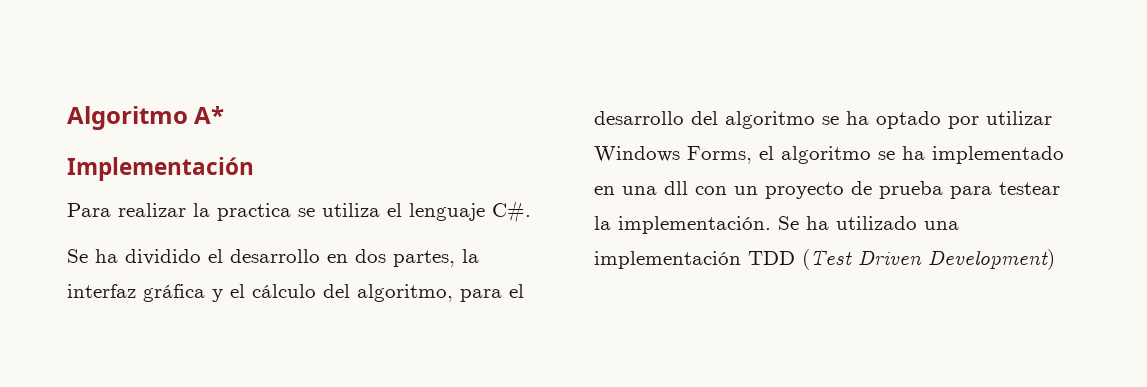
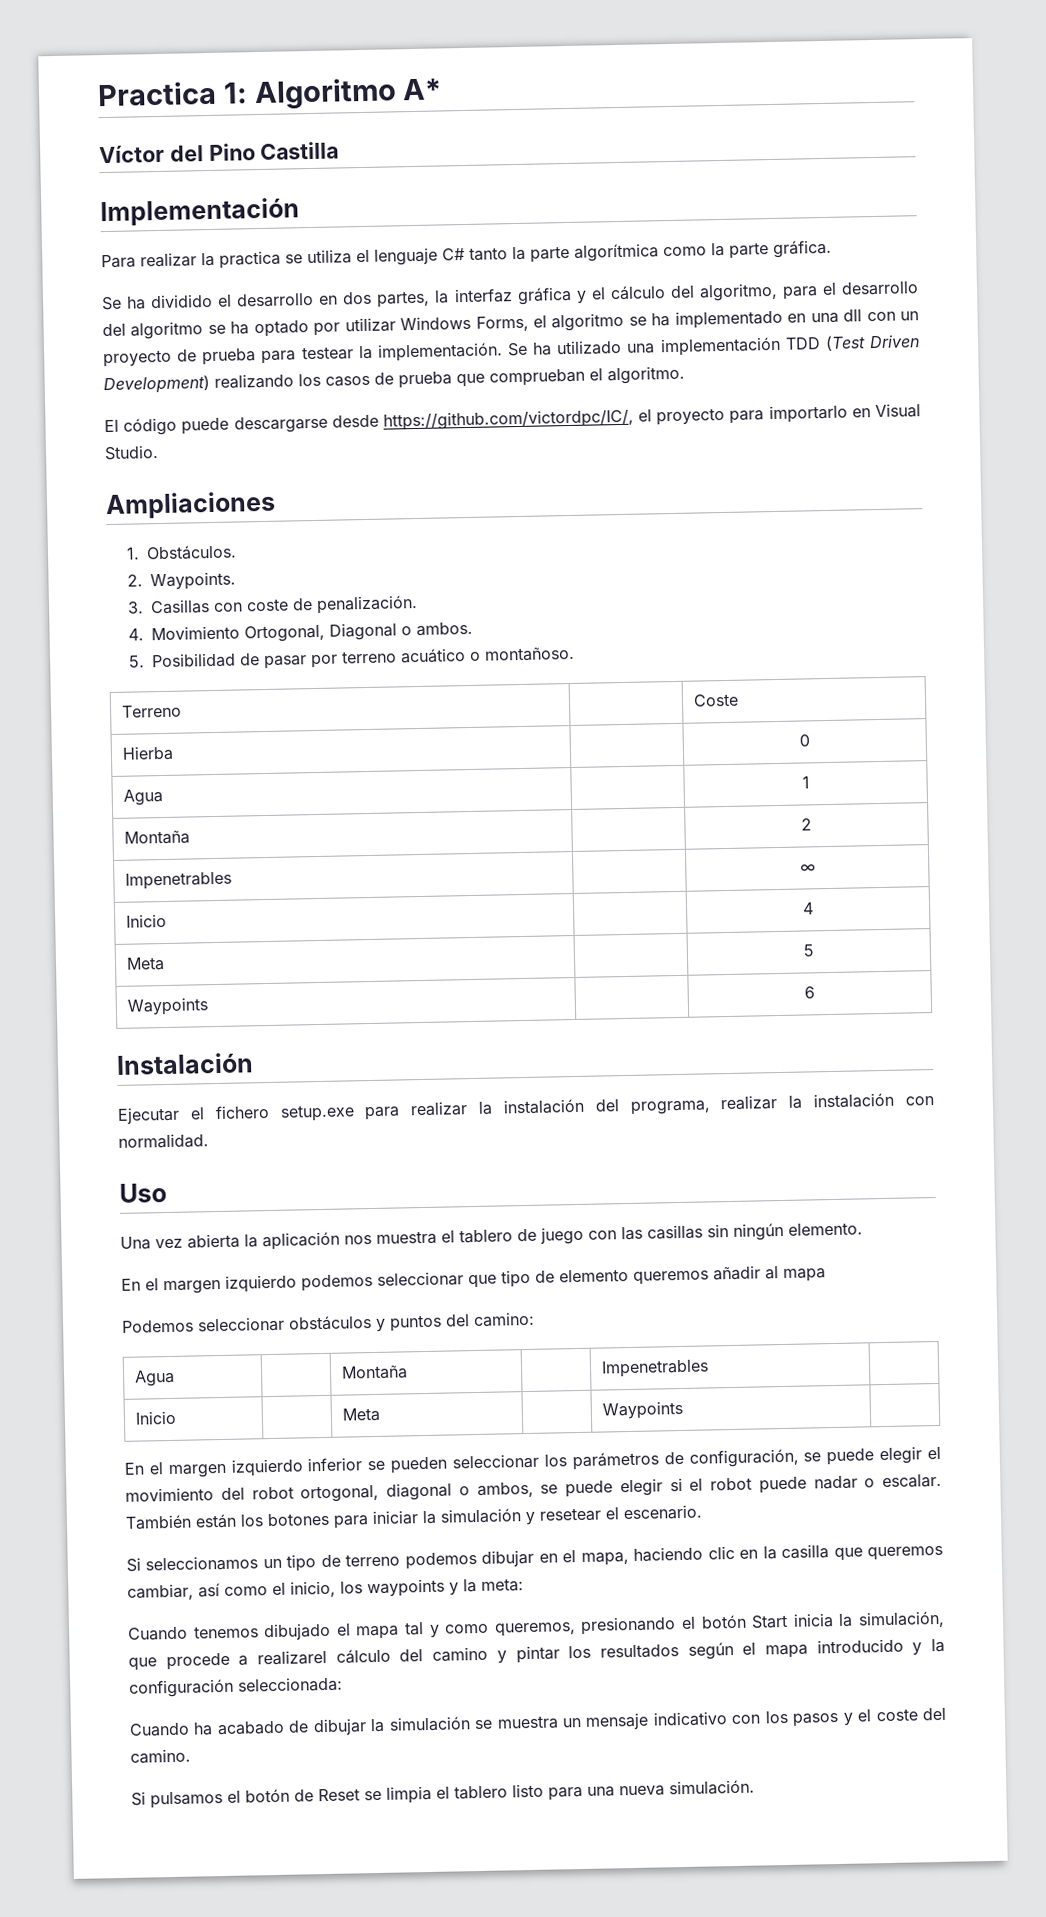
- Algoritmo A*
+ Practica 1: Algoritmo A*
+ Víctor del Pino Castilla
- Para realizar la practica se utiliza el lenguaje C#.
+ Para realizar la practica se utiliza el lenguaje C# tanto la parte algorítmica como la parte gráfica.
- Se ha utilizado una implementación TDD (Test Driven Development)
+ Se ha utilizado una implementación TDD (Test Driven Development) realizando los casos de prueba que comprueban el algoritmo.
+ El código puede descargarse desde https://github.com/victordpc/IC/, el proyecto para importarlo en Visual Studio.
+ Ampliaciones
+ 1. Obstáculos.
+ 2. Waypoints.
+ 3. Casillas con coste de penalización.
+ 4. Movimiento Ortogonal, Diagonal o ambos.
+ 5. Posibilidad de pasar por terreno acuático o montañoso.
+ Terreno | | Coste
+ Hierba | | 0
+ Agua | | 1
+ Montaña | | 2
+ Impenetrables | | ∞
+ Inicio | | 4
+ Meta | | 5
+ Waypoints | | 6
+ Instalación
+ Ejecutar el fichero setup.exe para realizar la instalación del programa, realizar la instalación con normalidad.
+ Uso
+ Una vez abierta la aplicación nos muestra el tablero de juego con las casillas sin ningún elemento.
+ En el margen izquierdo podemos seleccionar que tipo de elemento queremos añadir al mapa
+ Podemos seleccionar obstáculos y puntos del camino:
+ Agua | | Montaña | | Impenetrables |
+ Inicio | | Meta | | Waypoints |
+ En el margen izquierdo inferior se pueden seleccionar los parámetros de configuración, se puede elegir el movimiento del robot ortogonal, diagonal o ambos, se puede elegir si el robot puede nadar o escalar. También están los botones para iniciar la simulación y resetear el escenario.
+ Si seleccionamos un tipo de terreno podemos dibujar en el mapa, haciendo clic en la casilla que queremos cambiar, así como el inicio, los waypoints y la meta:
+ Cuando tenemos dibujado el mapa tal y como queremos, presionando el botón Start inicia la simulación, que procede a realizarel cálculo del camino y pintar los resultados según el mapa introducido y la configuración seleccionada:
+ Cuando ha acabado de dibujar la simulación se muestra un mensaje indicativo con los pasos y el coste del camino.
+ Si pulsamos el botón de Reset se limpia el tablero listo para una nueva simulación.

